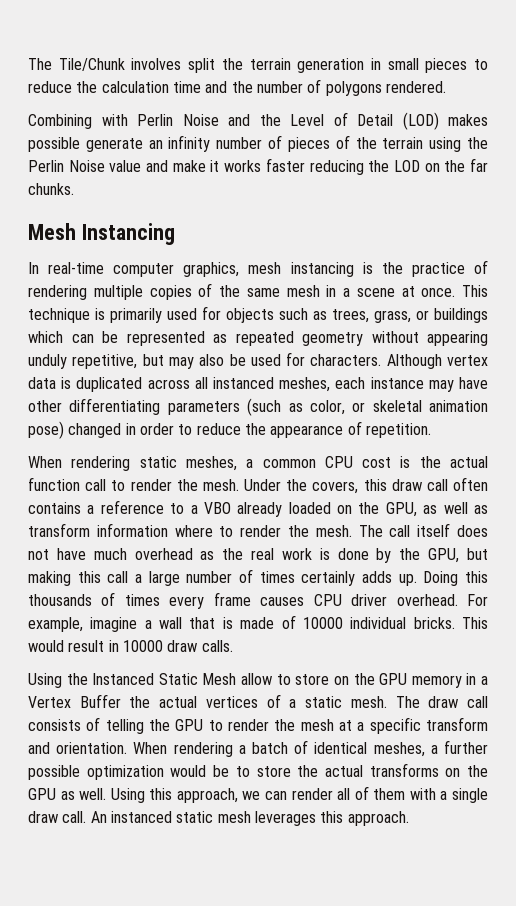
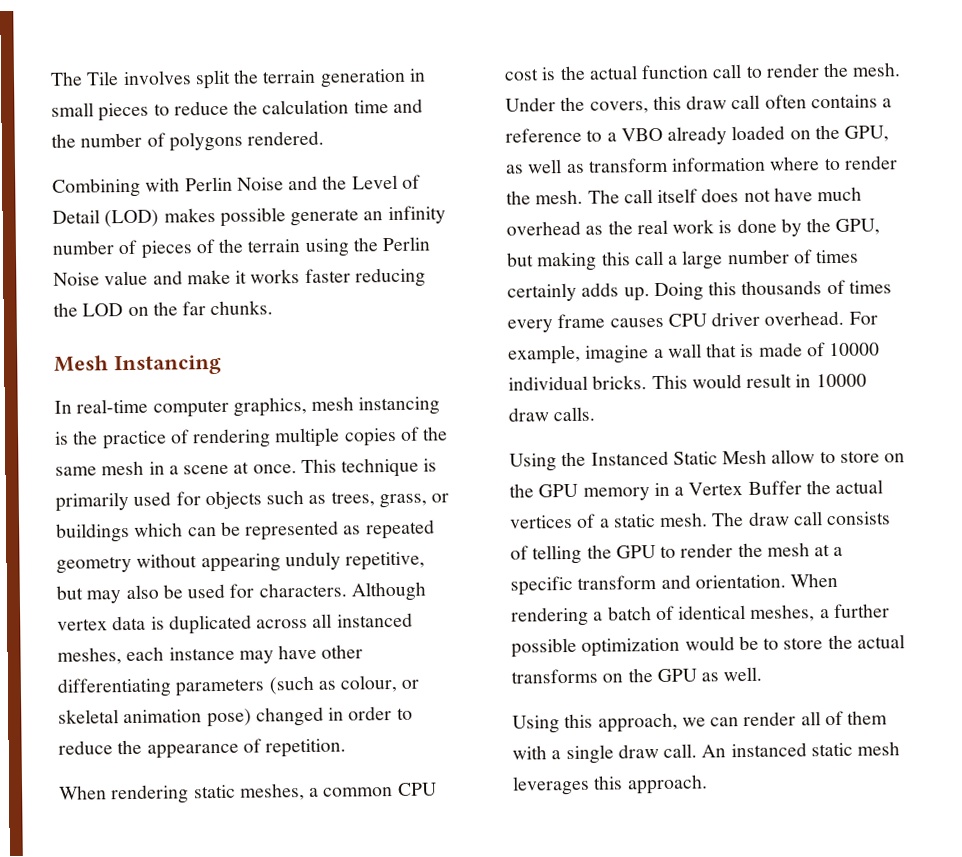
- The Tile/Chunk involves split the terrain generation in small pieces to reduce the calculation time and the number of polygons rendered.
+ The Tile involves split the terrain generation in small pieces to reduce the calculation time and the number of polygons rendered.
- Although vertex data is duplicated across all instanced meshes, each instance may have other differentiating parameters (such as color, or skeletal animation pose) changed in order to reduce the appearance of repetition.
+ Although vertex data is duplicated across all instanced meshes, each instance may have other differentiating parameters (such as colour, or skeletal animation pose) changed in order to reduce the appearance of repetition.
- When rendering a batch of identical meshes, a further possible optimization would be to store the actual transforms on the GPU as well. Using this approach, we can render all of them with a single draw call.
+ When rendering a batch of identical meshes, a further possible optimization would be to store the actual transforms on the GPU as well.
+ Using this approach, we can render all of them with a single draw call.

